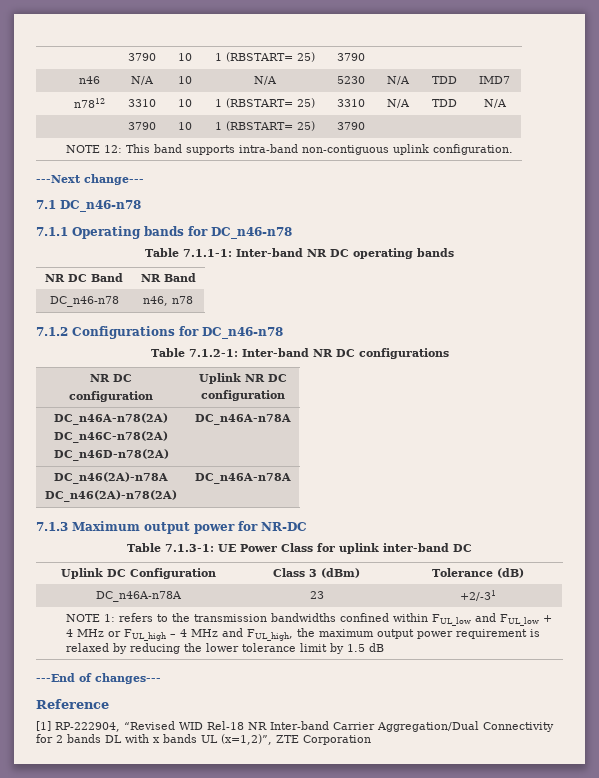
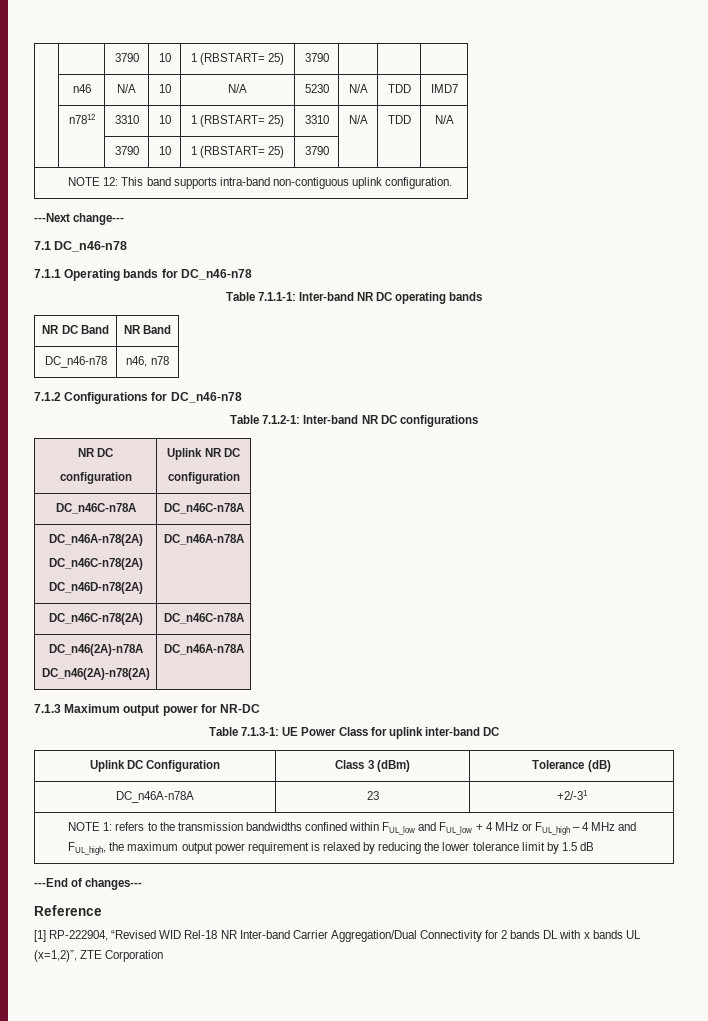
+ DC_n46C-n78A | DC_n46C-n78A
+ DC_n46C-n78(2A) | DC_n46C-n78A

